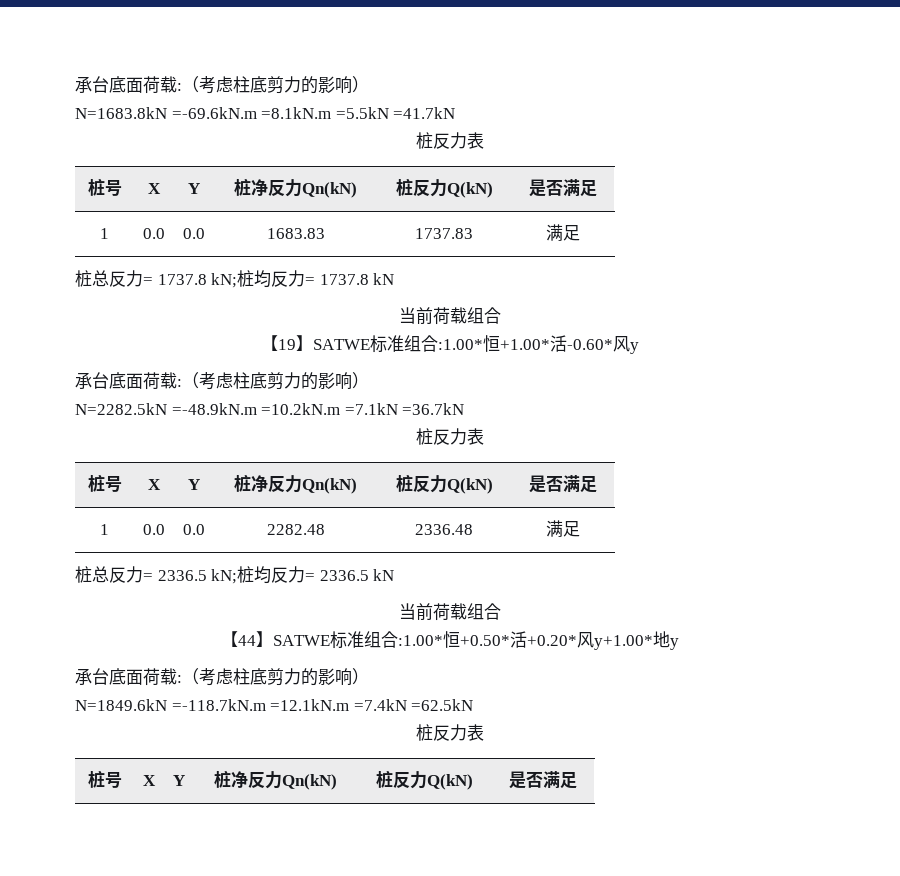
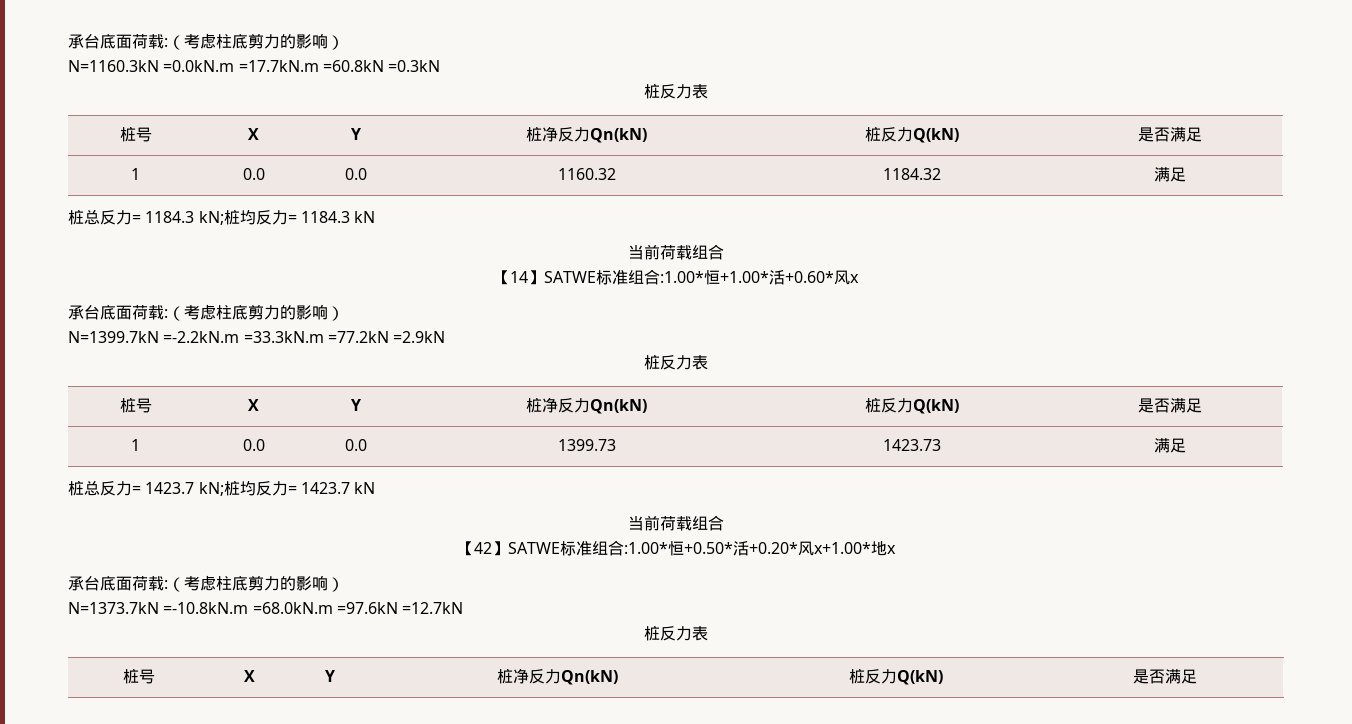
- N=1683.8kN =-69.6kN.m =8.1kN.m =5.5kN =41.7kN
+ N=1160.3kN =0.0kN.m =17.7kN.m =60.8kN =0.3kN
- 1 | 0.0 | 0.0 | 1683.83 | 1737.83 | 满足
- 桩总反力= 1737.8 kN;桩均反力= 1737.8 kN
+ 1 | 0.0 | 0.0 | 1160.32 | 1184.32 | 满足
+ 桩总反力= 1184.3 kN;桩均反力= 1184.3 kN
  当前荷载组合
- 【19】SATWE标准组合:1.00*恒+1.00*活-0.60*风y
+ 【14】SATWE标准组合:1.00*恒+1.00*活+0.60*风x
- N=2282.5kN =-48.9kN.m =10.2kN.m =7.1kN =36.7kN
+ N=1399.7kN =-2.2kN.m =33.3kN.m =77.2kN =2.9kN
- 1 | 0.0 | 0.0 | 2282.48 | 2336.48 | 满足
- 桩总反力= 2336.5 kN;桩均反力= 2336.5 kN
+ 1 | 0.0 | 0.0 | 1399.73 | 1423.73 | 满足
+ 桩总反力= 1423.7 kN;桩均反力= 1423.7 kN
  当前荷载组合
- 【44】SATWE标准组合:1.00*恒+0.50*活+0.20*风y+1.00*地y
+ 【42】SATWE标准组合:1.00*恒+0.50*活+0.20*风x+1.00*地x
- N=1849.6kN =-118.7kN.m =12.1kN.m =7.4kN =62.5kN
+ N=1373.7kN =-10.8kN.m =68.0kN.m =97.6kN =12.7kN

